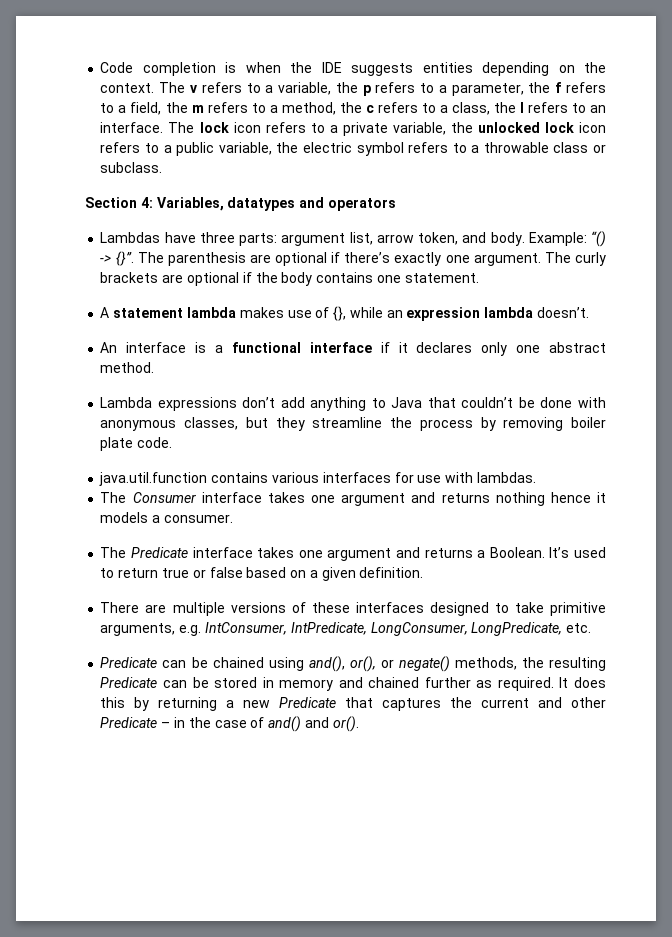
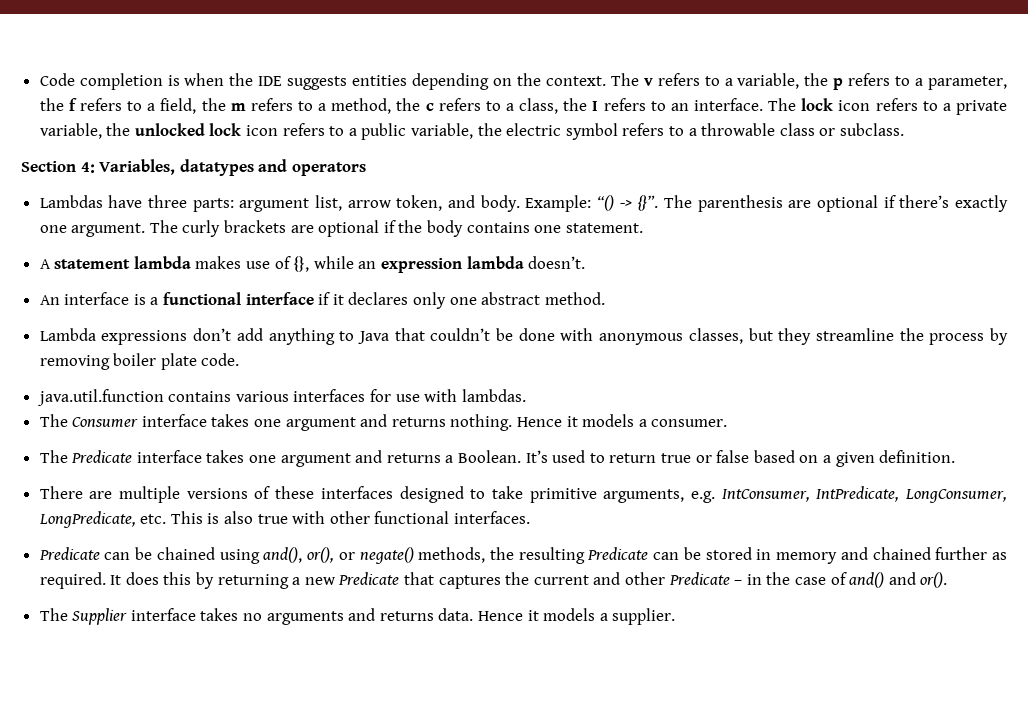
- The Consumer interface takes one argument and returns nothing hence it models a consumer.
+ The Consumer interface takes one argument and returns nothing. Hence it models a consumer.
- There are multiple versions of these interfaces designed to take primitive arguments, e.g. IntConsumer, IntPredicate, LongConsumer, LongPredicate, etc.
+ There are multiple versions of these interfaces designed to take primitive arguments, e.g. IntConsumer, IntPredicate, LongConsumer, LongPredicate, etc. This is also true with other functional interfaces.
+ The Supplier interface takes no arguments and returns data. Hence it models a supplier.

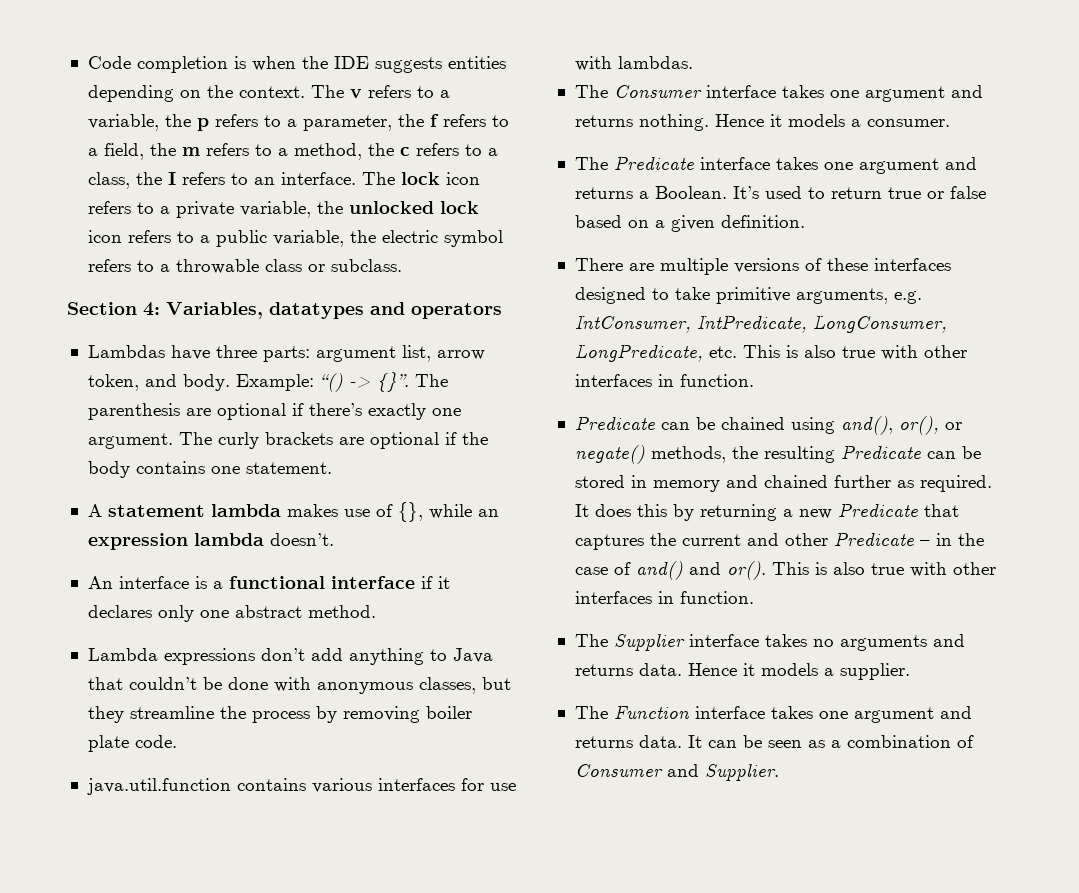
- There are multiple versions of these interfaces designed to take primitive arguments, e.g. IntConsumer, IntPredicate, LongConsumer, LongPredicate, etc. This is also true with other functional interfaces.
+ There are multiple versions of these interfaces designed to take primitive arguments, e.g. IntConsumer, IntPredicate, LongConsumer, LongPredicate, etc. This is also true with other interfaces in function.
- It does this by returning a new Predicate that captures the current and other Predicate – in the case of and() and or().
+ It does this by returning a new Predicate that captures the current and other Predicate – in the case of and() and or(). This is also true with other interfaces in function.
+ The Function interface takes one argument and returns data. It can be seen as a combination of Consumer and Supplier.

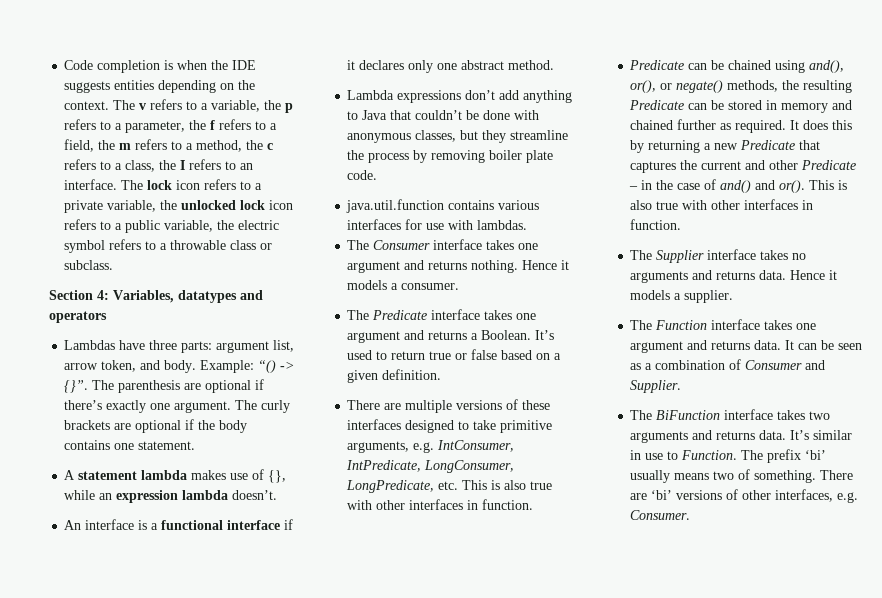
+ The BiFunction interface takes two arguments and returns data. It’s similar in use to Function. The prefix ‘bi’ usually means two of something. There are ‘bi’ versions of other interfaces, e.g. Consumer.

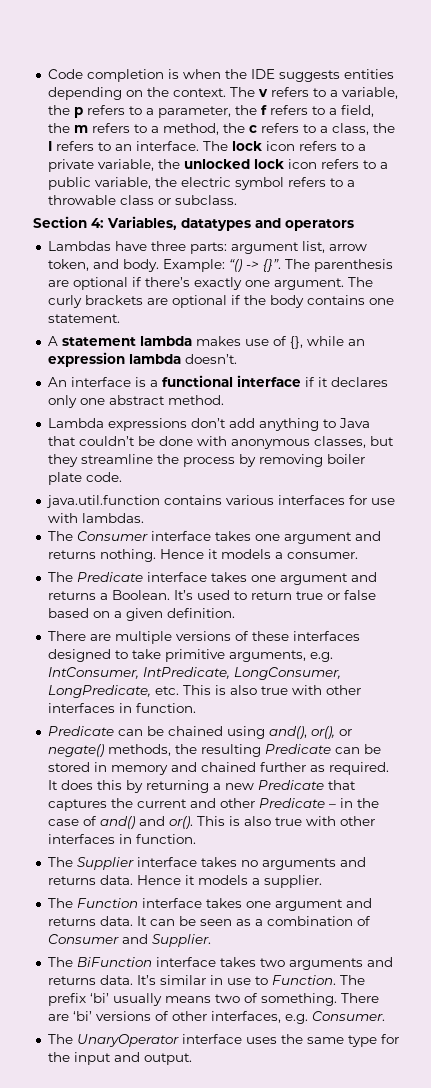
+ The UnaryOperator interface uses the same type for the input and output.

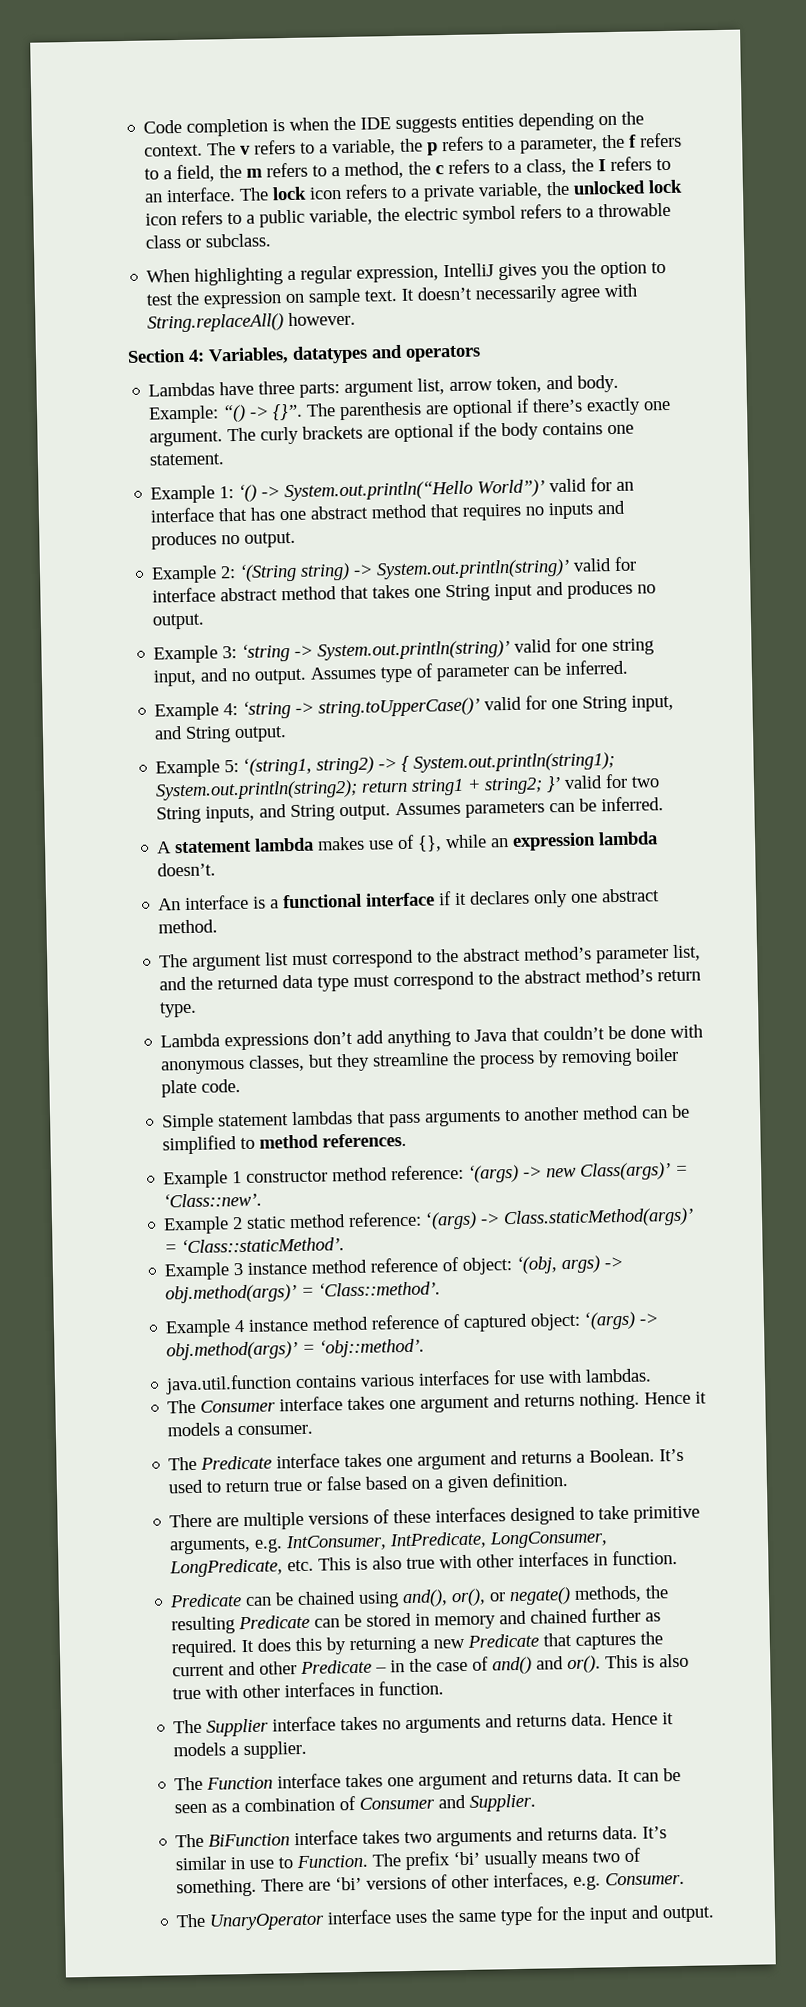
+ When highlighting a regular expression, IntelliJ gives you the option to test the expression on sample text. It doesn’t necessarily agree with String.replaceAll() however.
+ Example 1: ‘() -> System.out.println(“Hello World”)’ valid for an interface that has one abstract method that requires no inputs and produces no output.
+ Example 2: ‘(String string) -> System.out.println(string)’ valid for interface abstract method that takes one String input and produces no output.
+ Example 3: ‘string -> System.out.println(string)’ valid for one string input, and no output. Assumes type of parameter can be inferred.
+ Example 4: ‘string -> string.toUpperCase()’ valid for one String input, and String output.
+ Example 5: ‘(string1, string2) -> { System.out.println(string1); System.out.println(string2); return string1 + string2; }’ valid for two String inputs, and String output. Assumes parameters can be inferred.
+ The argument list must correspond to the abstract method’s parameter list, and the returned data type must correspond to the abstract method’s return type.
+ Simple statement lambdas that pass arguments to another method can be simplified to method references.
+ Example 1 constructor method reference: ‘(args) -> new Class(args)’ = ‘Class::new’.
+ Example 2 static method reference: ‘(args) -> Class.staticMethod(args)’ = ‘Class::staticMethod’.
+ Example 3 instance method reference of object: ‘(obj, args) -> obj.method(args)’ = ‘Class::method’.
+ Example 4 instance method reference of captured object: ‘(args) -> obj.method(args)’ = ‘obj::method’.

